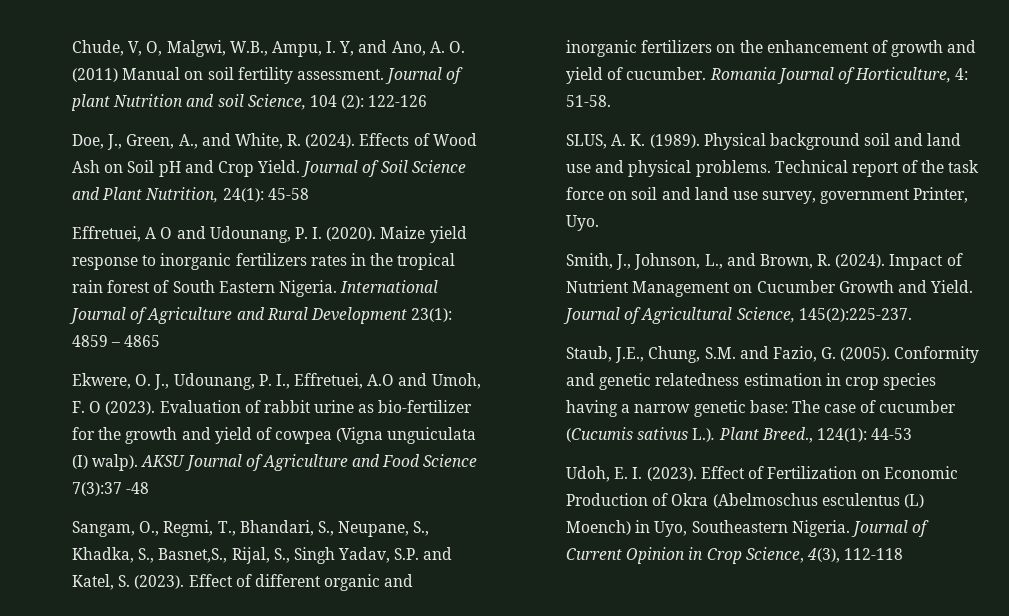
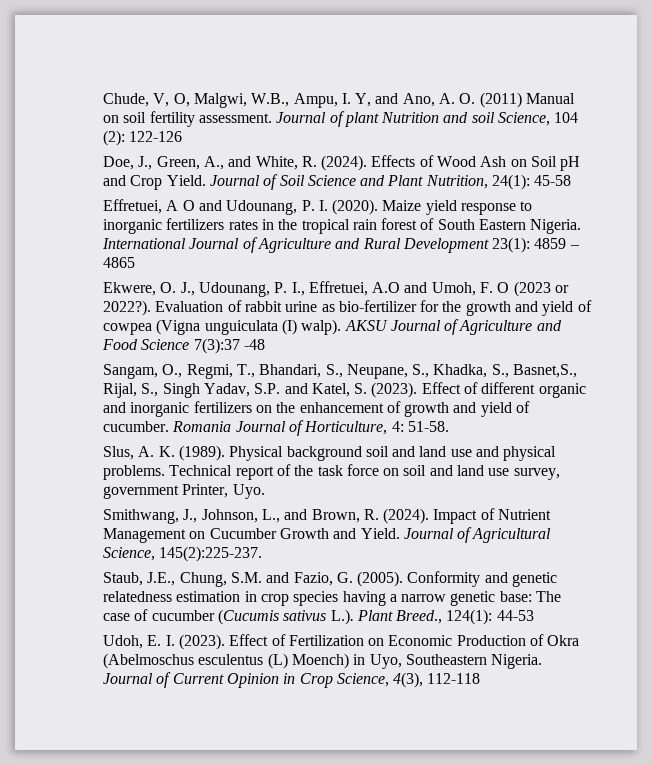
- Ekwere, O. J., Udounang, P. I., Effretuei, A.O and Umoh, F. O (2023).
+ Ekwere, O. J., Udounang, P. I., Effretuei, A.O and Umoh, F. O (2023 or 2022?).
- SLUS, A. K. (1989).
+ Slus, A. K. (1989).
- Smith, J., Johnson, L., and Brown, R. (2024).
+ Smithwang, J., Johnson, L., and Brown, R. (2024).

